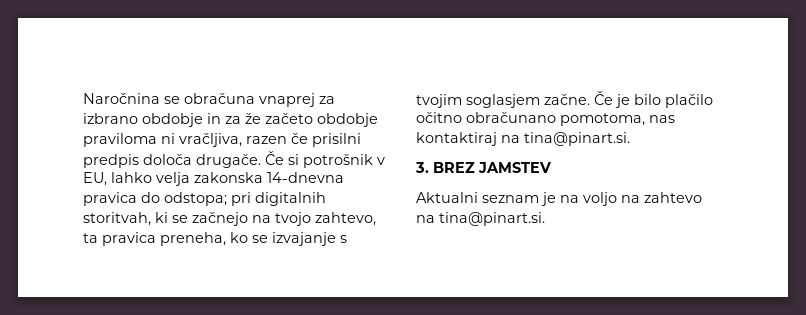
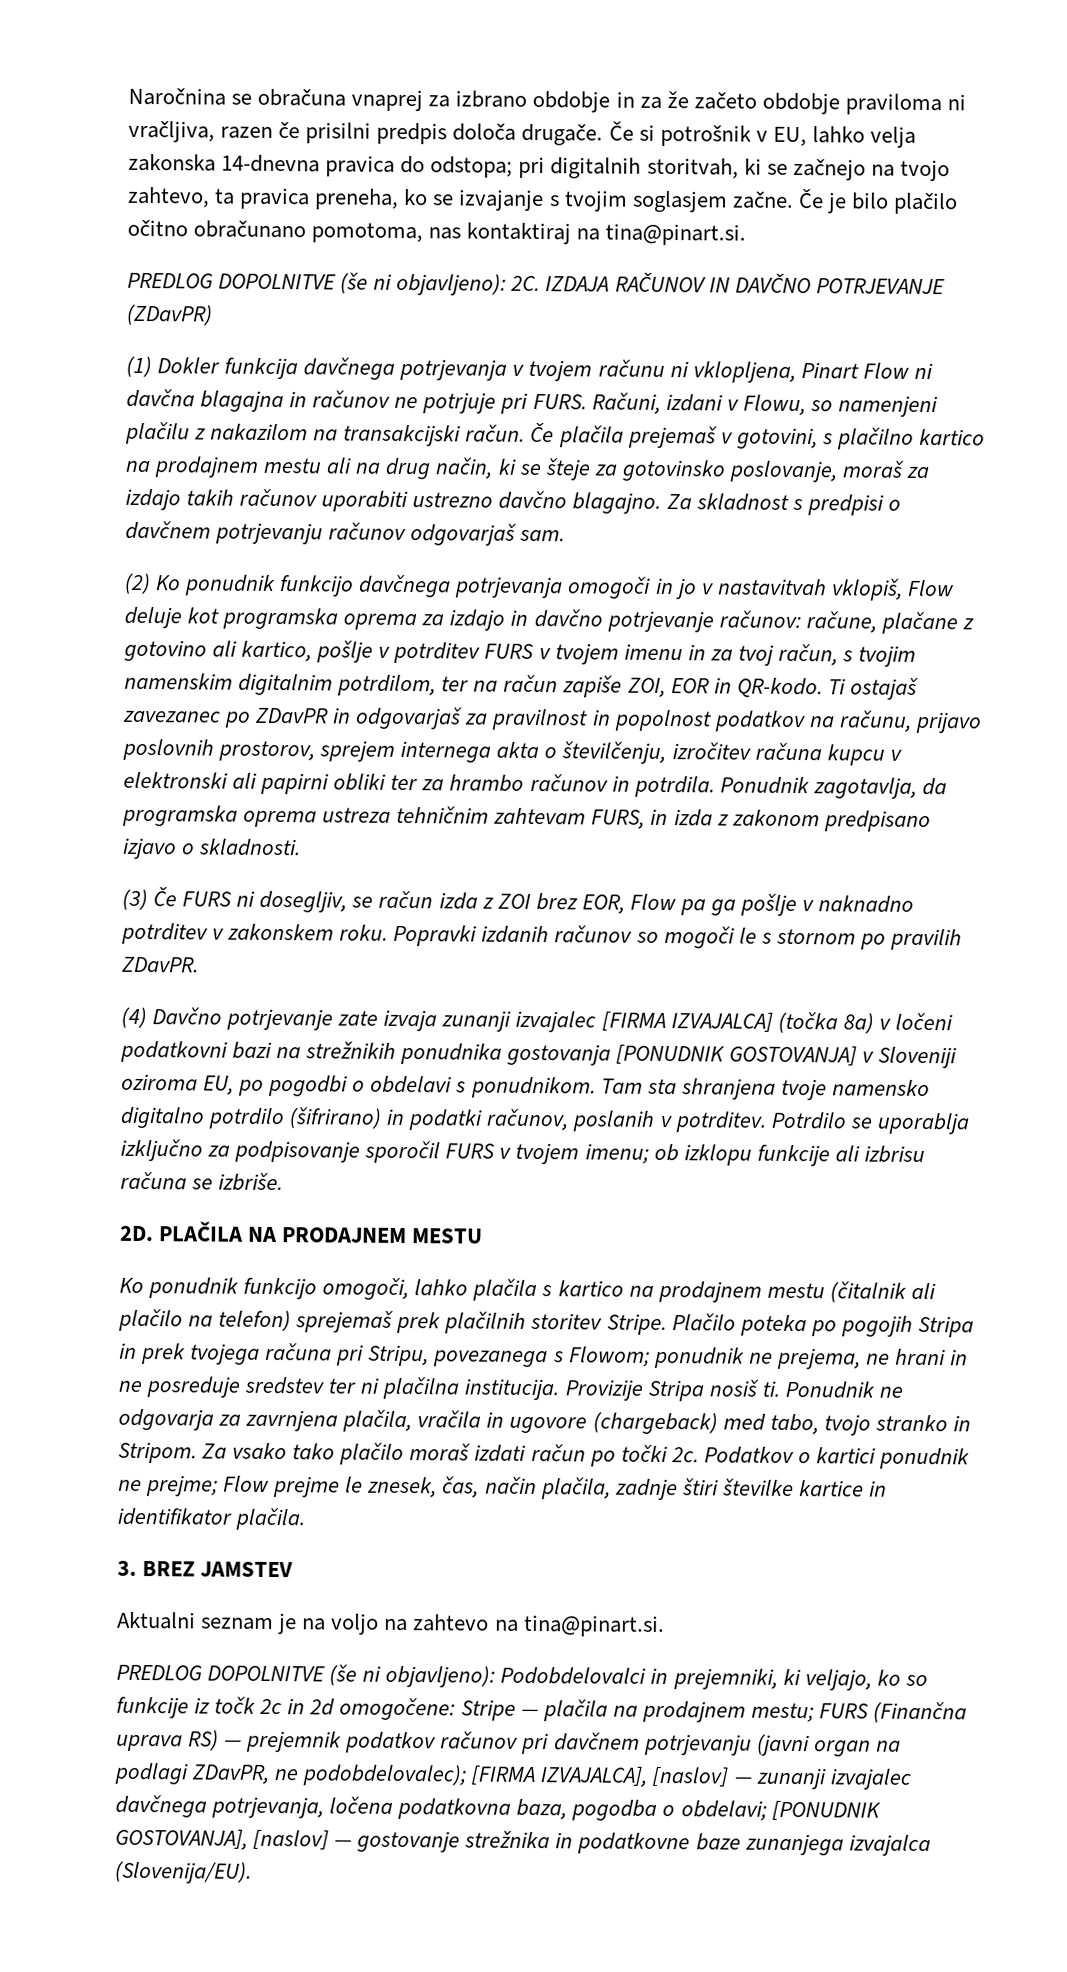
+ PREDLOG DOPOLNITVE (še ni objavljeno): 2C. IZDAJA RAČUNOV IN DAVČNO POTRJEVANJE (ZDavPR)
+ (1) Dokler funkcija davčnega potrjevanja v tvojem računu ni vklopljena, Pinart Flow ni davčna blagajna in računov ne potrjuje pri FURS. Računi, izdani v Flowu, so namenjeni plačilu z nakazilom na transakcijski račun. Če plačila prejemaš v gotovini, s plačilno kartico na prodajnem mestu ali na drug način, ki se šteje za gotovinsko poslovanje, moraš za izdajo takih računov uporabiti ustrezno davčno blagajno. Za skladnost s predpisi o davčnem potrjevanju računov odgovarjaš sam.
+ (2) Ko ponudnik funkcijo davčnega potrjevanja omogoči in jo v nastavitvah vklopiš, Flow deluje kot programska oprema za izdajo in davčno potrjevanje računov: račune, plačane z gotovino ali kartico, pošlje v potrditev FURS v tvojem imenu in za tvoj račun, s tvojim namenskim digitalnim potrdilom, ter na račun zapiše ZOI, EOR in QR-kodo. Ti ostajaš zavezanec po ZDavPR in odgovarjaš za pravilnost in popolnost podatkov na računu, prijavo poslovnih prostorov, sprejem internega akta o številčenju, izročitev računa kupcu v elektronski ali papirni obliki ter za hrambo računov in potrdila. Ponudnik zagotavlja, da programska oprema ustreza tehničnim zahtevam FURS, in izda z zakonom predpisano izjavo o skladnosti.
+ (3) Če FURS ni dosegljiv, se račun izda z ZOI brez EOR, Flow pa ga pošlje v naknadno potrditev v zakonskem roku. Popravki izdanih računov so mogoči le s stornom po pravilih ZDavPR.
+ (4) Davčno potrjevanje zate izvaja zunanji izvajalec [FIRMA IZVAJALCA] (točka 8a) v ločeni podatkovni bazi na strežnikih ponudnika gostovanja [PONUDNIK GOSTOVANJA] v Sloveniji oziroma EU, po pogodbi o obdelavi s ponudnikom. Tam sta shranjena tvoje namensko digitalno potrdilo (šifrirano) in podatki računov, poslanih v potrditev. Potrdilo se uporablja izključno za podpisovanje sporočil FURS v tvojem imenu; ob izklopu funkcije ali izbrisu računa se izbriše.
+ 2D. PLAČILA NA PRODAJNEM MESTU
+ Ko ponudnik funkcijo omogoči, lahko plačila s kartico na prodajnem mestu (čitalnik ali plačilo na telefon) sprejemaš prek plačilnih storitev Stripe. Plačilo poteka po pogojih Stripa in prek tvojega računa pri Stripu, povezanega s Flowom; ponudnik ne prejema, ne hrani in ne posreduje sredstev ter ni plačilna institucija. Provizije Stripa nosiš ti. Ponudnik ne odgovarja za zavrnjena plačila, vračila in ugovore (chargeback) med tabo, tvojo stranko in Stripom. Za vsako tako plačilo moraš izdati račun po točki 2c. Podatkov o kartici ponudnik ne prejme; Flow prejme le znesek, čas, način plačila, zadnje štiri številke kartice in identifikator plačila.
+ PREDLOG DOPOLNITVE (še ni objavljeno): Podobdelovalci in prejemniki, ki veljajo, ko so funkcije iz točk 2c in 2d omogočene: Stripe — plačila na prodajnem mestu; FURS (Finančna uprava RS) — prejemnik podatkov računov pri davčnem potrjevanju (javni organ na podlagi ZDavPR, ne podobdelovalec); [FIRMA IZVAJALCA], [naslov] — zunanji izvajalec davčnega potrjevanja, ločena podatkovna baza, pogodba o obdelavi; [PONUDNIK GOSTOVANJA], [naslov] — gostovanje strežnika in podatkovne baze zunanjega izvajalca (Slovenija/EU).

